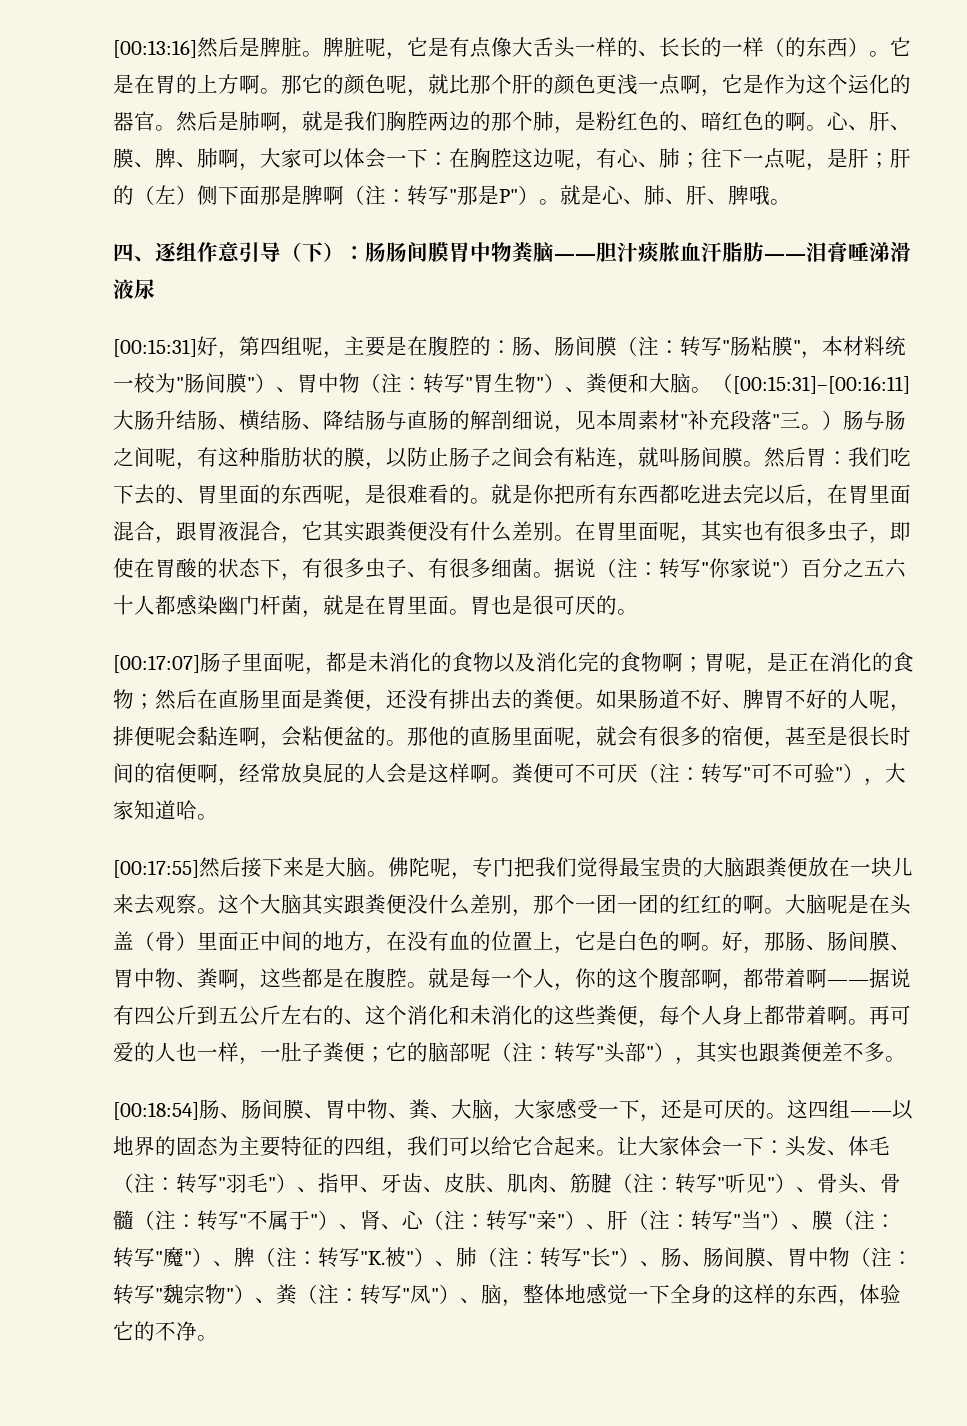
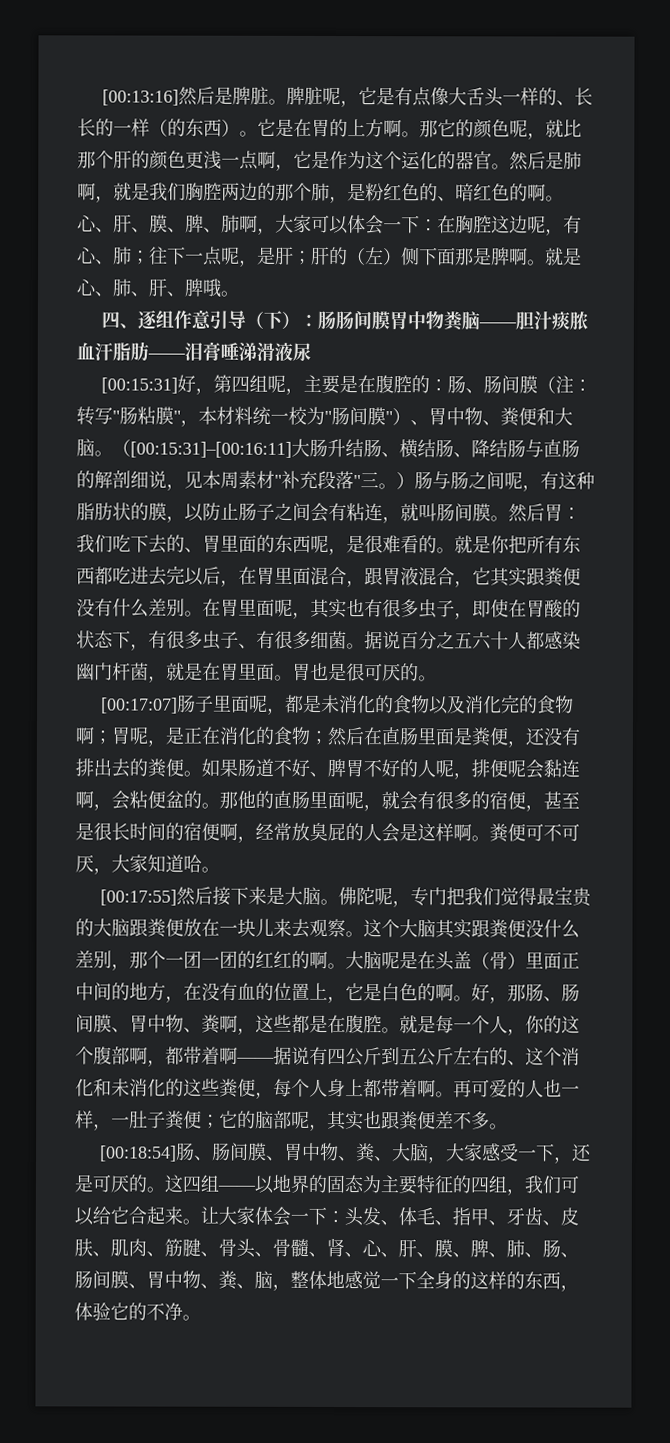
- 心、肝、膜、脾、肺啊，大家可以体会一下：在胸腔这边呢，有心、肺；往下一点呢，是肝；肝的（左）侧下面那是脾啊（注：转写"那是P"）。
+ 心、肝、膜、脾、肺啊，大家可以体会一下：在胸腔这边呢，有心、肺；往下一点呢，是肝；肝的（左）侧下面那是脾啊。
- [00:15:31]好，第四组呢，主要是在腹腔的：肠、肠间膜（注：转写"肠粘膜"，本材料统一校为"肠间膜"）、胃中物（注：转写"胃生物"）、粪便和大脑。
+ [00:15:31]好，第四组呢，主要是在腹腔的：肠、肠间膜（注：转写"肠粘膜"，本材料统一校为"肠间膜"）、胃中物、粪便和大脑。
- 据说（注：转写"你家说"）百分之五六十人都感染幽门杆菌，就是在胃里面。
+ 据说百分之五六十人都感染幽门杆菌，就是在胃里面。
- 粪便可不可厌（注：转写"可不可验"），大家知道哈。
+ 粪便可不可厌，大家知道哈。
- 再可爱的人也一样，一肚子粪便；它的脑部呢（注：转写"头部"），其实也跟粪便差不多。
+ 再可爱的人也一样，一肚子粪便；它的脑部呢，其实也跟粪便差不多。
- 让大家体会一下：头发、体毛（注：转写"羽毛"）、指甲、牙齿、皮肤、肌肉、筋腱（注：转写"听见"）、骨头、骨髓（注：转写"不属于"）、肾、心（注：转写"亲"）、肝（注：转写"当"）、膜（注：转写"魔"）、脾（注：转写"K.被"）、肺（注：转写"长"）、肠、肠间膜、胃中物（注：转写"魏宗物"）、粪（注：转写"凤"）、脑，整体地感觉一下全身的这样的东西，体验它的不净。
+ 让大家体会一下：头发、体毛、指甲、牙齿、皮肤、肌肉、筋腱、骨头、骨髓、肾、心、肝、膜、脾、肺、肠、肠间膜、胃中物、粪、脑，整体地感觉一下全身的这样的东西，体验它的不净。

